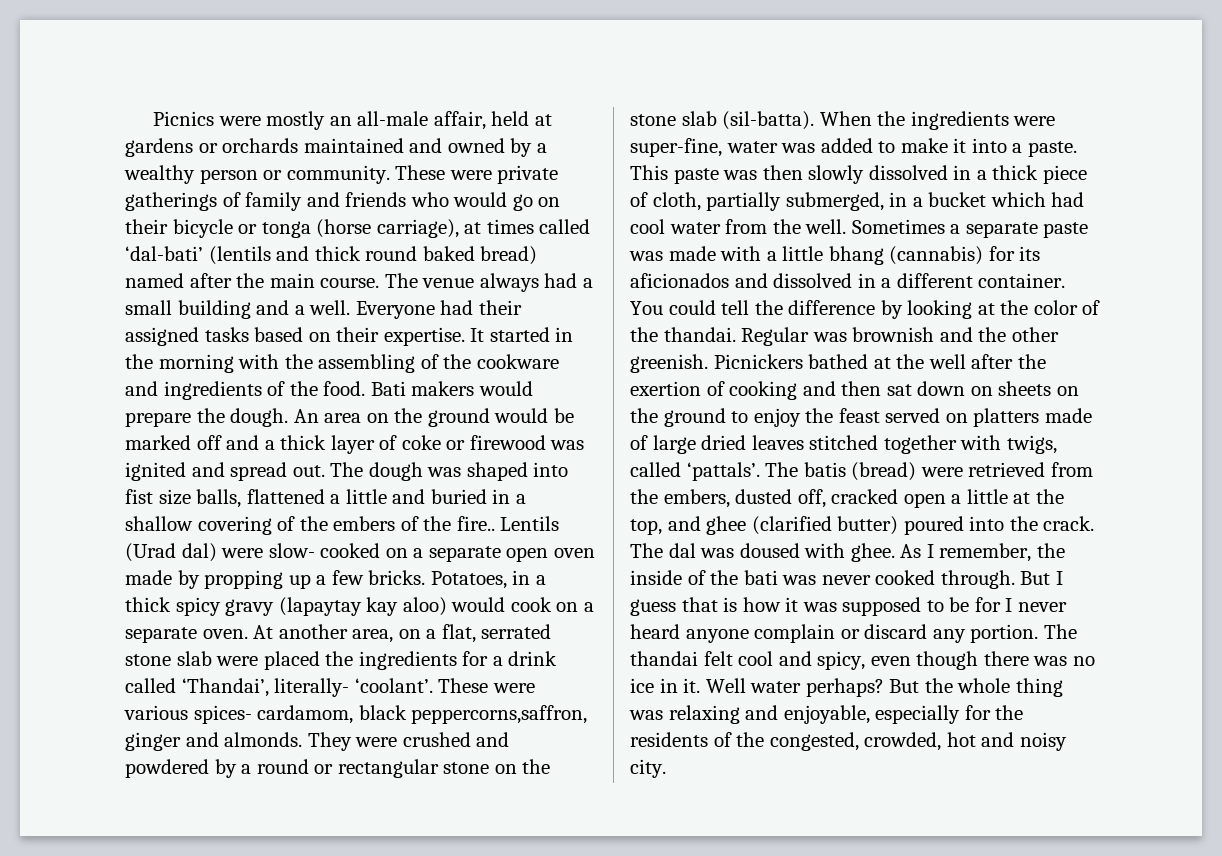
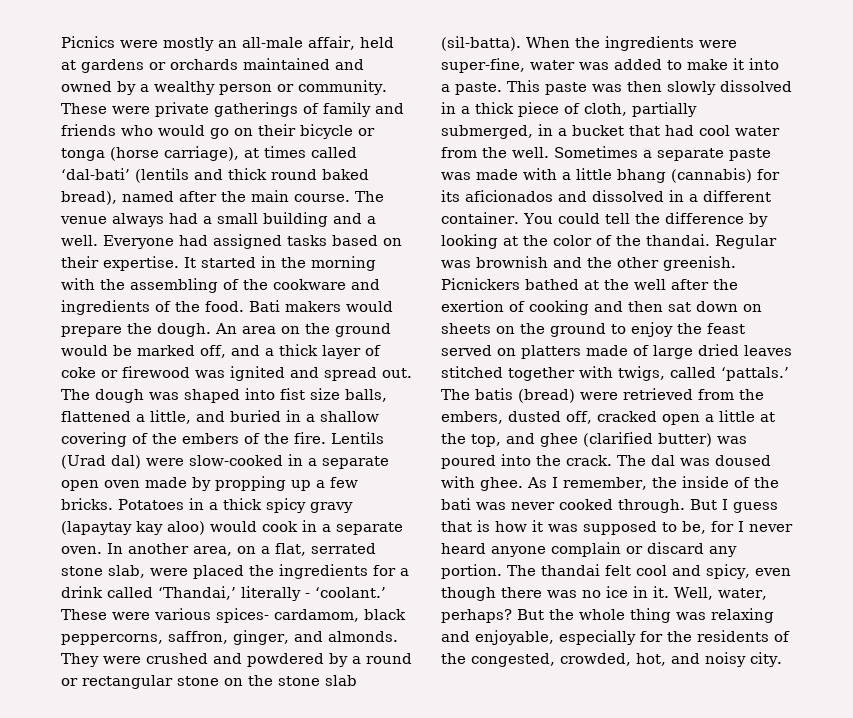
- These were private gatherings of family and friends who would go on their bicycle or tonga (horse carriage), at times called ‘dal-bati’ (lentils and thick round baked bread) named after the main course.
+ These were private gatherings of family and friends who would go on their bicycle or tonga (horse carriage), at times called ‘dal-bati’ (lentils and thick round baked bread), named after the main course.
- Everyone had their assigned tasks based on their expertise.
+ Everyone had assigned tasks based on their expertise.
- An area on the ground would be marked off and a thick layer of coke or firewood was ignited and spread out.
+ An area on the ground would be marked off, and a thick layer of coke or firewood was ignited and spread out.
- The dough was shaped into fist size balls, flattened a little and buried in a shallow covering of the embers of the fire..
+ The dough was shaped into fist size balls, flattened a little, and buried in a shallow covering of the embers of the fire.
- Lentils (Urad dal) were slow- cooked on a separate open oven made by propping up a few bricks.
+ Lentils (Urad dal) were slow-cooked in a separate open oven made by propping up a few bricks.
- Potatoes, in a thick spicy gravy (lapaytay kay aloo) would cook on a separate oven.
+ Potatoes in a thick spicy gravy (lapaytay kay aloo) would cook in a separate oven.
- At another area, on a flat, serrated stone slab were placed the ingredients for a drink called ‘Thandai’, literally- ‘coolant’.
+ In another area, on a flat, serrated stone slab, were placed the ingredients for a drink called ‘Thandai,’ literally - ‘coolant.’
- These were various spices- cardamom, black peppercorns,saffron, ginger and almonds.
+ These were various spices- cardamom, black peppercorns, saffron, ginger, and almonds.
- This paste was then slowly dissolved in a thick piece of cloth, partially submerged, in a bucket which had cool water from the well.
+ This paste was then slowly dissolved in a thick piece of cloth, partially submerged, in a bucket that had cool water from the well.
- Picnickers bathed at the well after the exertion of cooking and then sat down on sheets on the ground to enjoy the feast served on platters made of large dried leaves stitched together with twigs, called ‘pattals’.
+ Picnickers bathed at the well after the exertion of cooking and then sat down on sheets on the ground to enjoy the feast served on platters made of large dried leaves stitched together with twigs, called ‘pattals.’
- The batis (bread) were retrieved from the embers, dusted off, cracked open a little at the top, and ghee (clarified butter) poured into the crack.
+ The batis (bread) were retrieved from the embers, dusted off, cracked open a little at the top, and ghee (clarified butter) was poured into the crack.
- But I guess that is how it was supposed to be for I never heard anyone complain or discard any portion.
+ But I guess that is how it was supposed to be, for I never heard anyone complain or discard any portion.
- Well water perhaps?
+ Well, water, perhaps?
- But the whole thing was relaxing and enjoyable, especially for the residents of the congested, crowded, hot and noisy city.
+ But the whole thing was relaxing and enjoyable, especially for the residents of the congested, crowded, hot, and noisy city.

